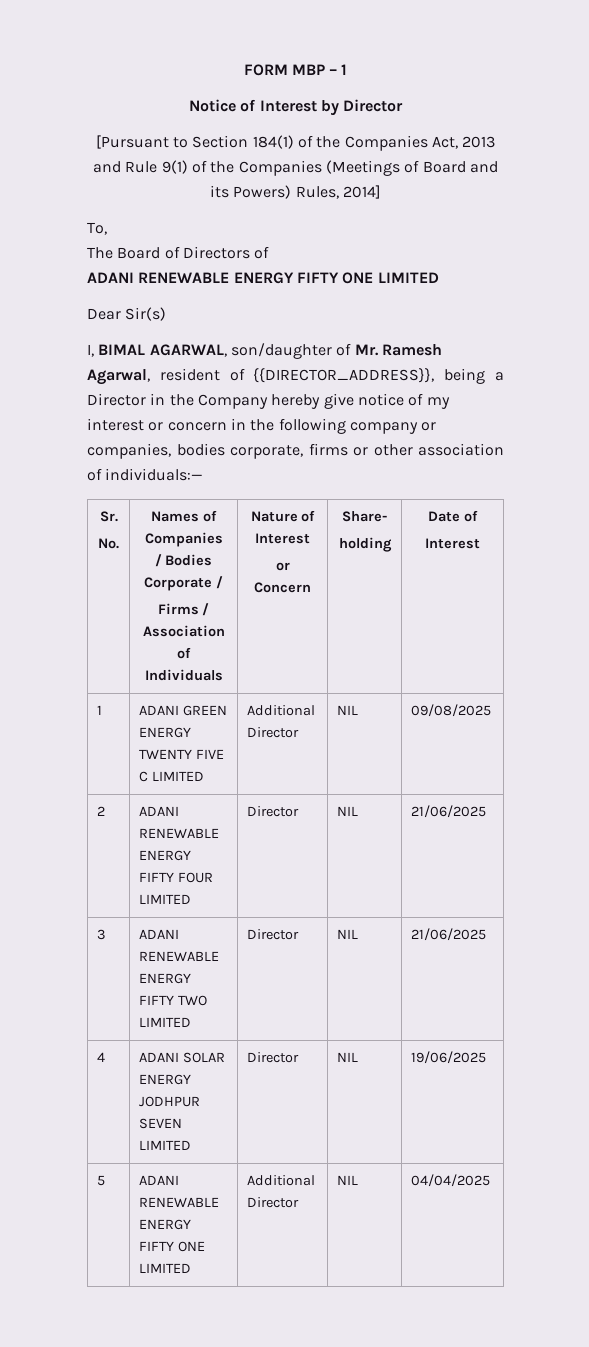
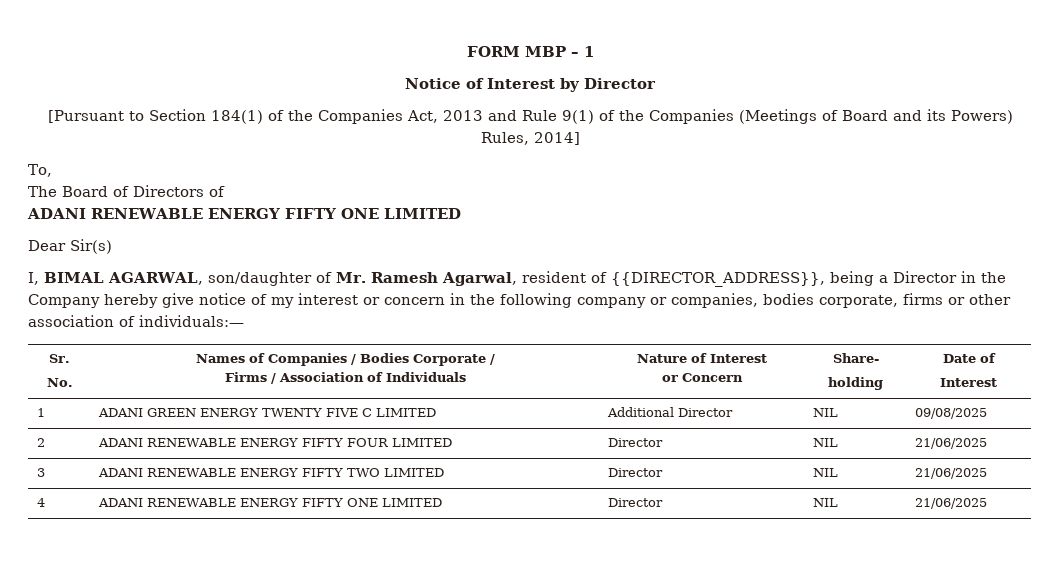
- 4 | ADANI SOLAR ENERGY JODHPUR SEVEN LIMITED | Director | NIL | 19/06/2025
- 5 | ADANI RENEWABLE ENERGY FIFTY ONE LIMITED | Additional Director | NIL | 04/04/2025
+ 4 | ADANI RENEWABLE ENERGY FIFTY ONE LIMITED | Director | NIL | 21/06/2025

